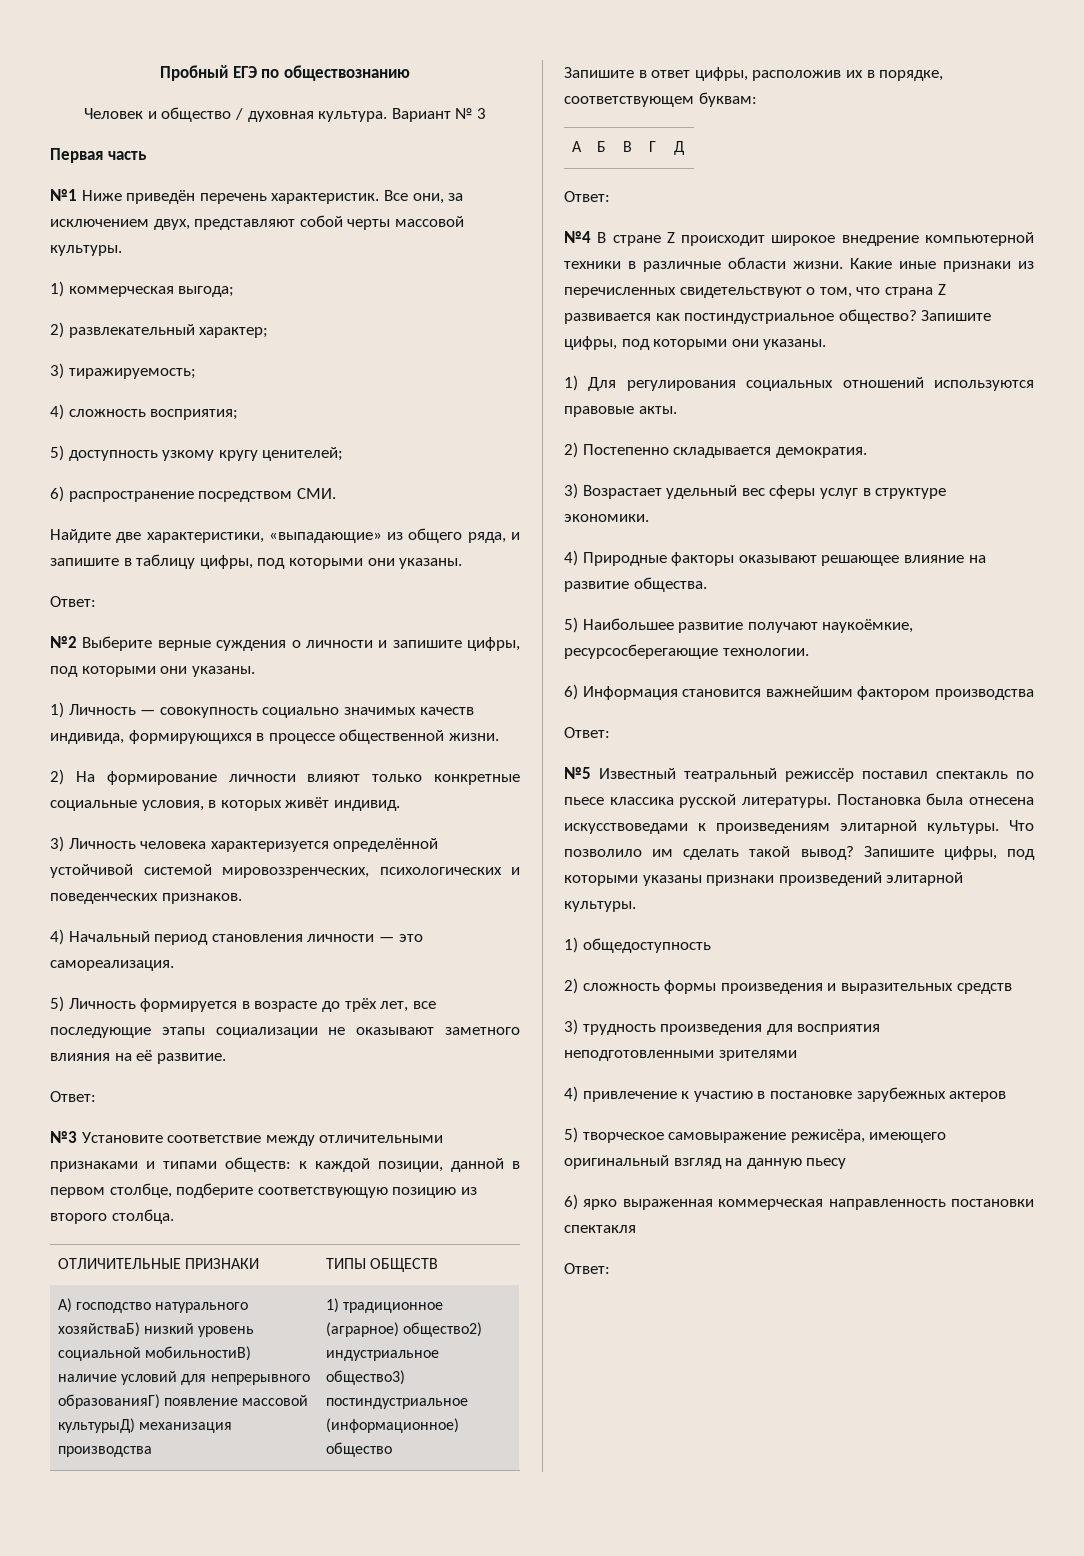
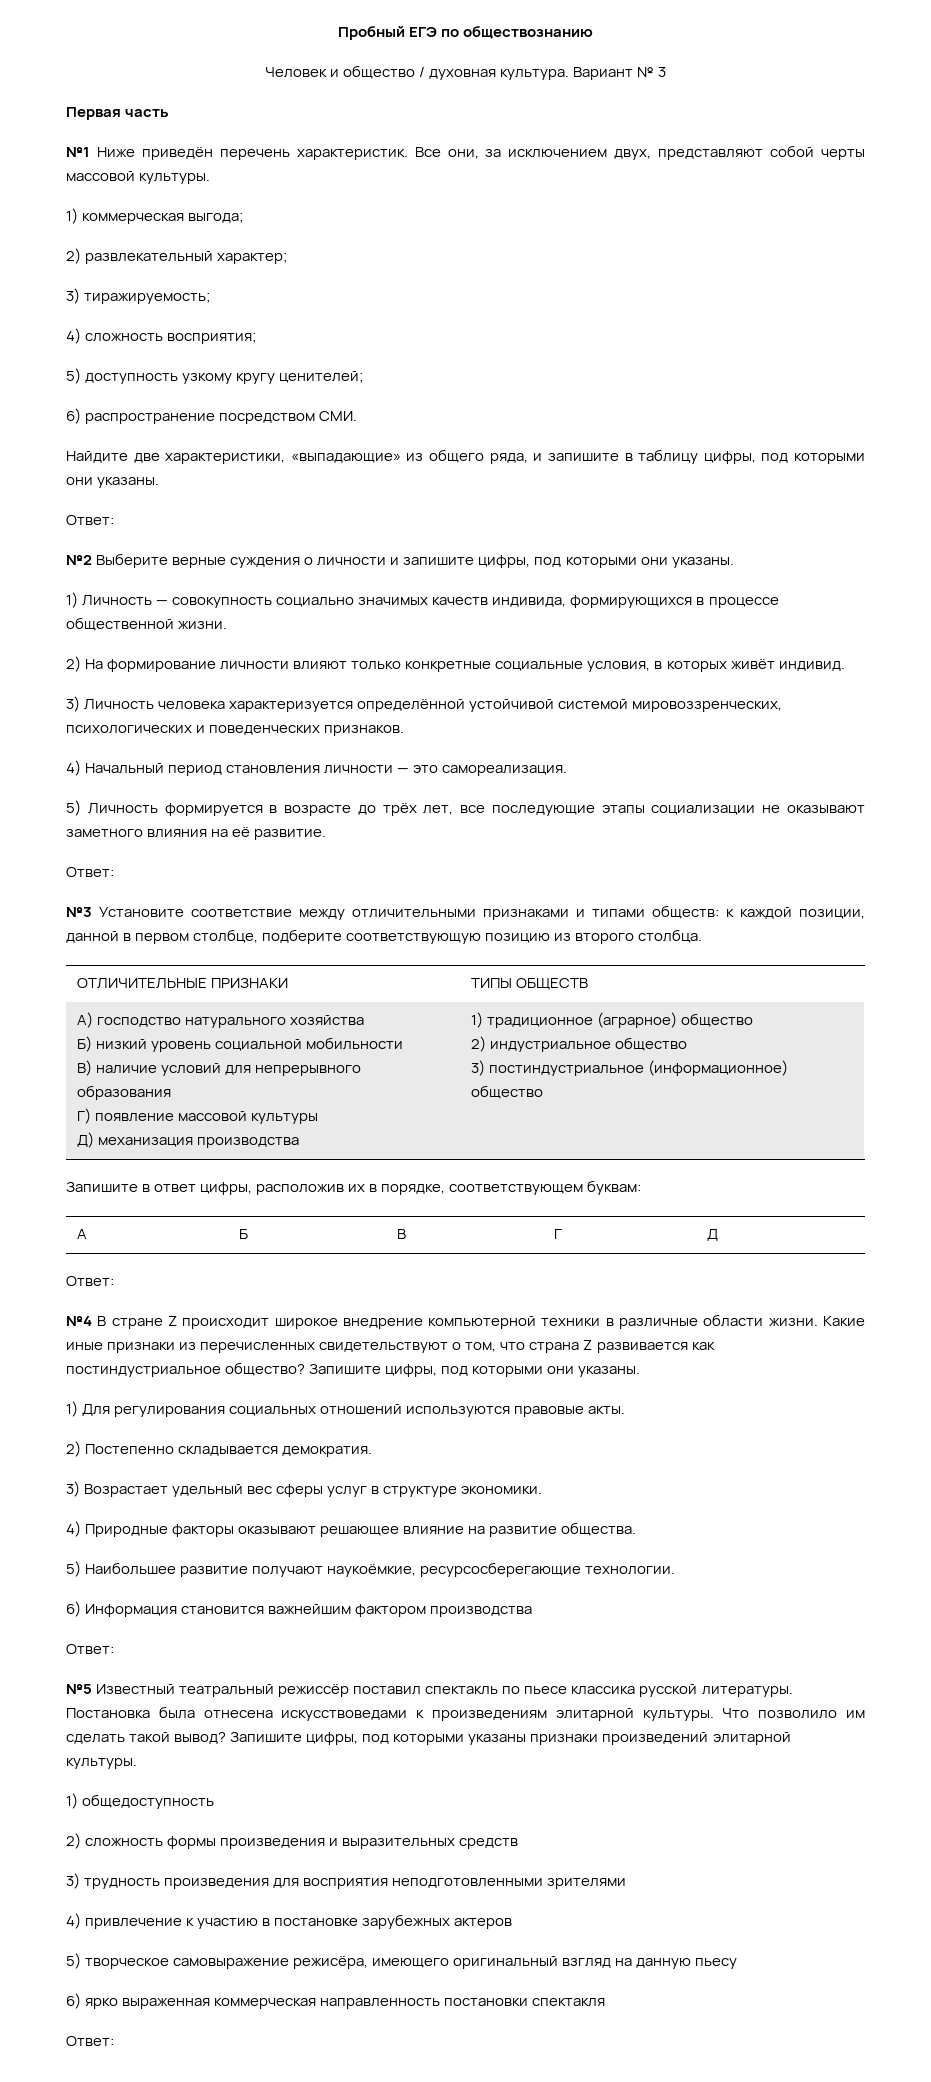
- А) господство натурального хозяйстваБ) низкий уровень социальной мобильностиВ) наличие условий для непрерывного образованияГ) появление массовой культурыД) механизация производства | 1) традиционное (аграрное) общество2) индустриальное общество3) постиндустриальное (информационное) общество
+ А) господство натурального хозяйства
+ Б) низкий уровень социальной мобильности
+ В) наличие условий для непрерывного образования
+ Г) появление массовой культуры
+ Д) механизация производства | 1) традиционное (аграрное) общество
+ 2) индустриальное общество
+ 3) постиндустриальное (информационное) общество

